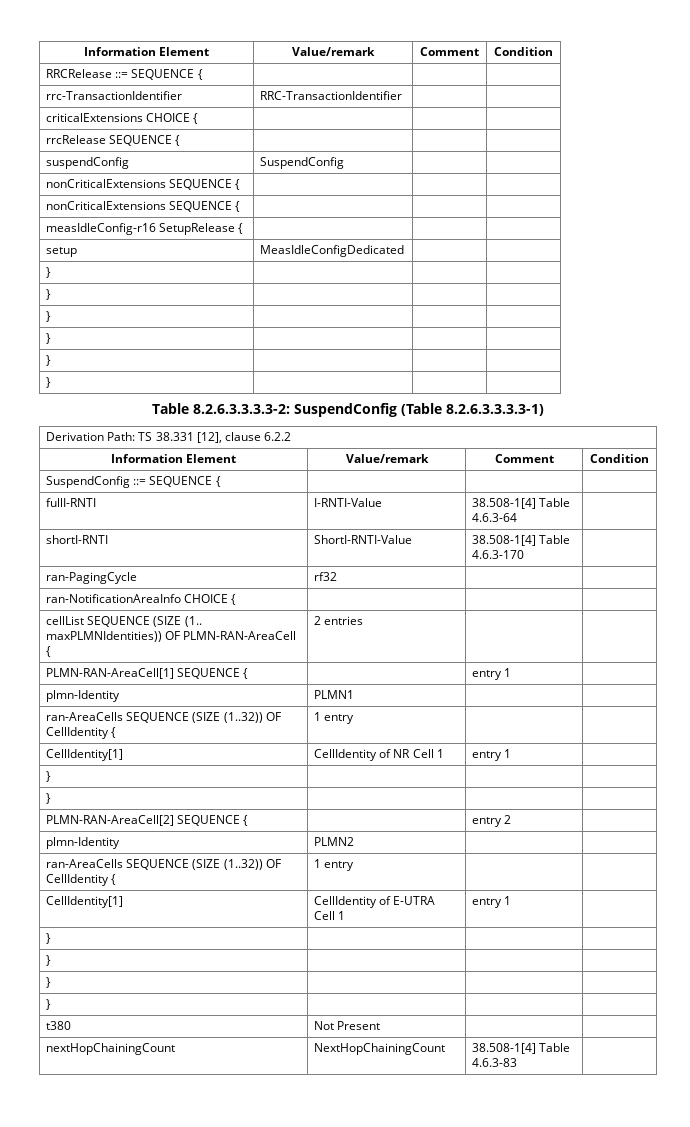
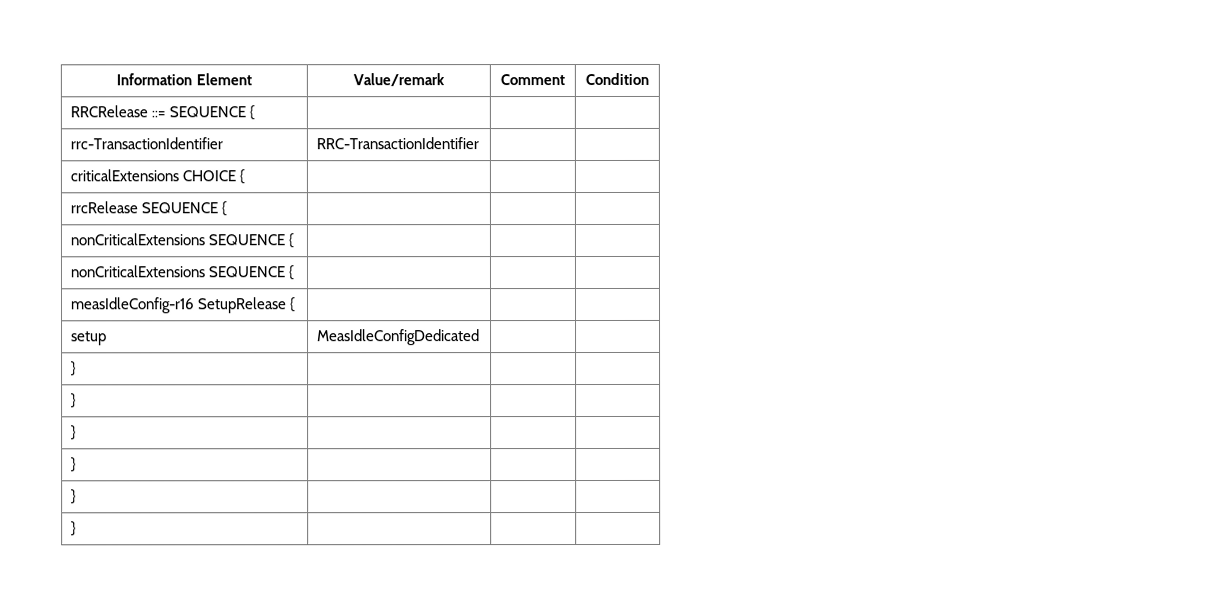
- suspendConfig | SuspendConfig | |
- Table 8.2.6.3.3.3.3-2: SuspendConfig (Table 8.2.6.3.3.3.3-1)
- Derivation Path: TS 38.331 [12], clause 6.2.2
- Information Element | Value/remark | Comment | Condition
- SuspendConfig ::= SEQUENCE { | | |
- fullI-RNTI | I-RNTI-Value | 38.508-1[4] Table 4.6.3-64 |
- shortI-RNTI | ShortI-RNTI-Value | 38.508-1[4] Table 4.6.3-170 |
- ran-PagingCycle | rf32 | |
- ran-NotificationAreaInfo CHOICE { | | |
- cellList SEQUENCE (SIZE (1.. maxPLMNIdentities)) OF PLMN-RAN-AreaCell { | 2 entries | |
- PLMN-RAN-AreaCell[1] SEQUENCE { | | entry 1 |
- plmn-Identity | PLMN1 | |
- ran-AreaCells SEQUENCE (SIZE (1..32)) OF CellIdentity { | 1 entry | |
- CellIdentity[1] | CellIdentity of NR Cell 1 | entry 1 |
- } | | |
- } | | |
- PLMN-RAN-AreaCell[2] SEQUENCE { | | entry 2 |
- plmn-Identity | PLMN2 | |
- ran-AreaCells SEQUENCE (SIZE (1..32)) OF CellIdentity { | 1 entry | |
- CellIdentity[1] | CellIdentity of E-UTRA Cell 1 | entry 1 |
- } | | |
- } | | |
- } | | |
- } | | |
- t380 | Not Present | |
- nextHopChainingCount | NextHopChainingCount | 38.508-1[4] Table 4.6.3-83 |

